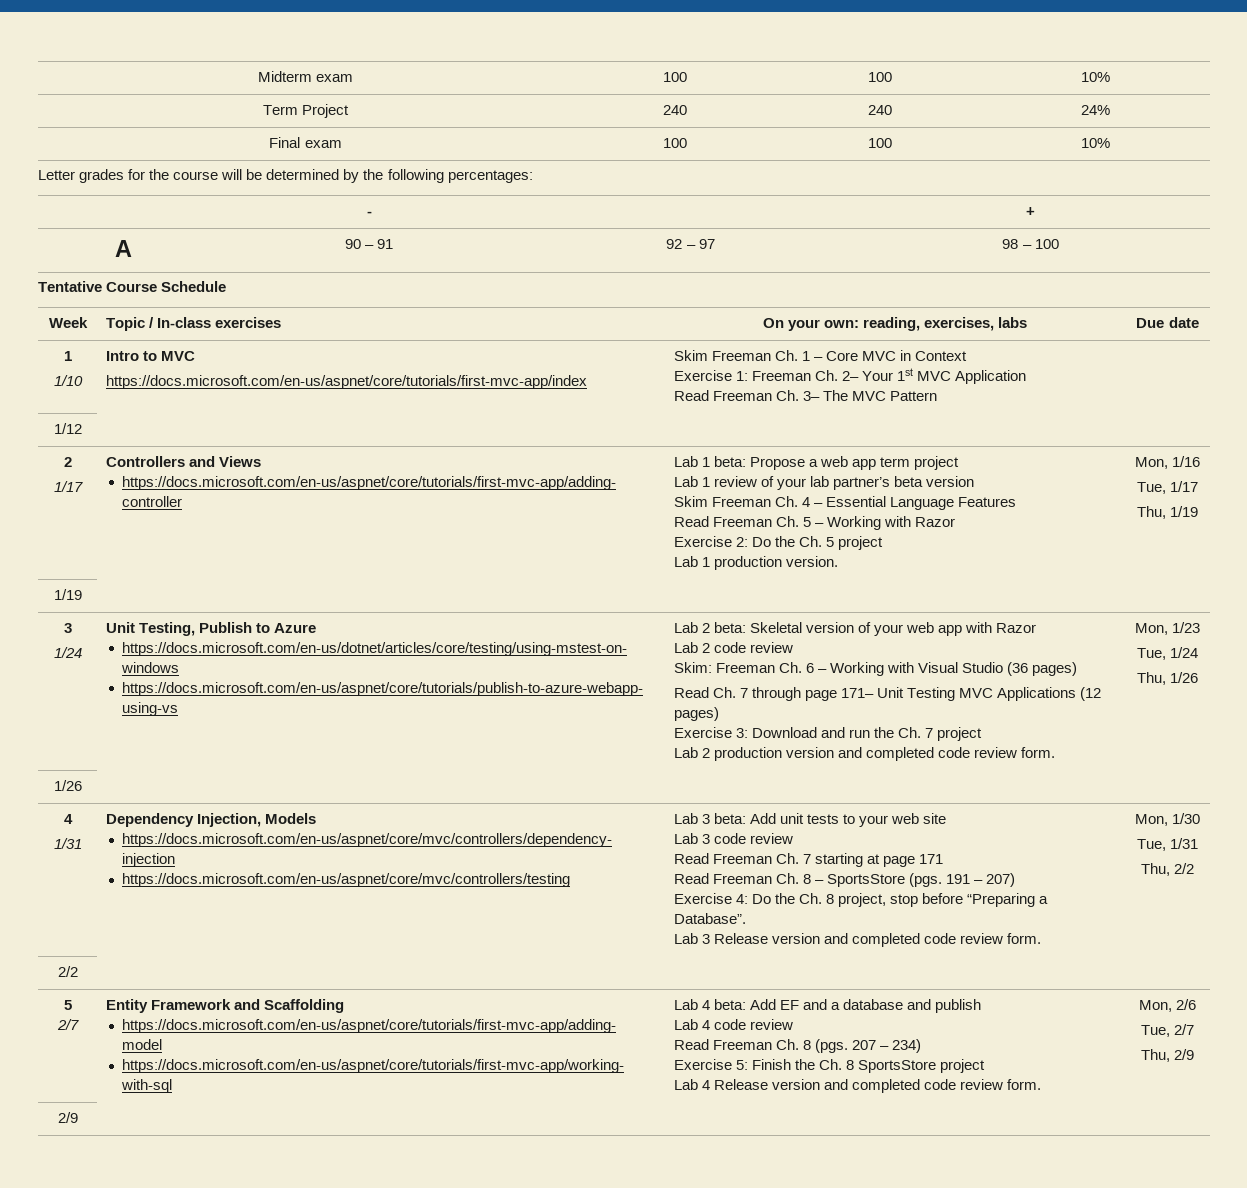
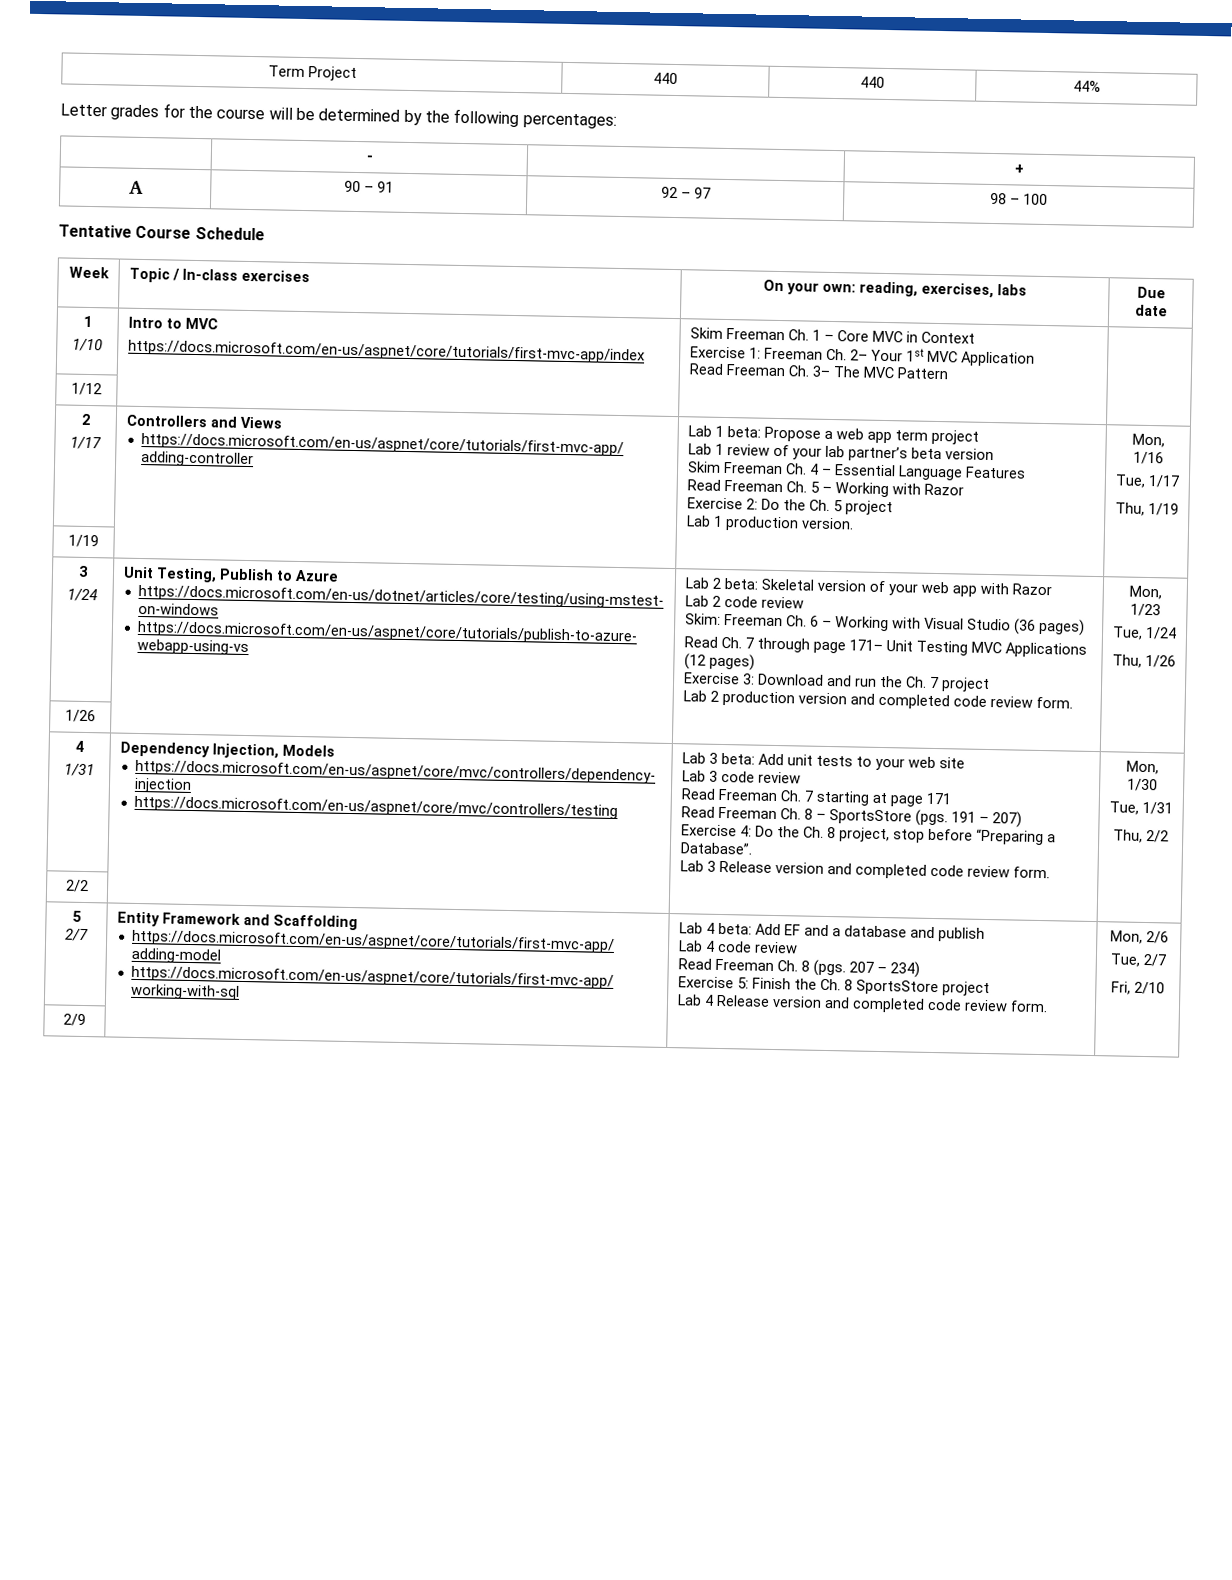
- Midterm exam | 100 | 100 | 10%
- Term Project | 240 | 240 | 24%
- Final exam | 100 | 100 | 10%
+ Term Project | 440 | 440 | 44%
- Thu, 2/9
+ Fri, 2/10

